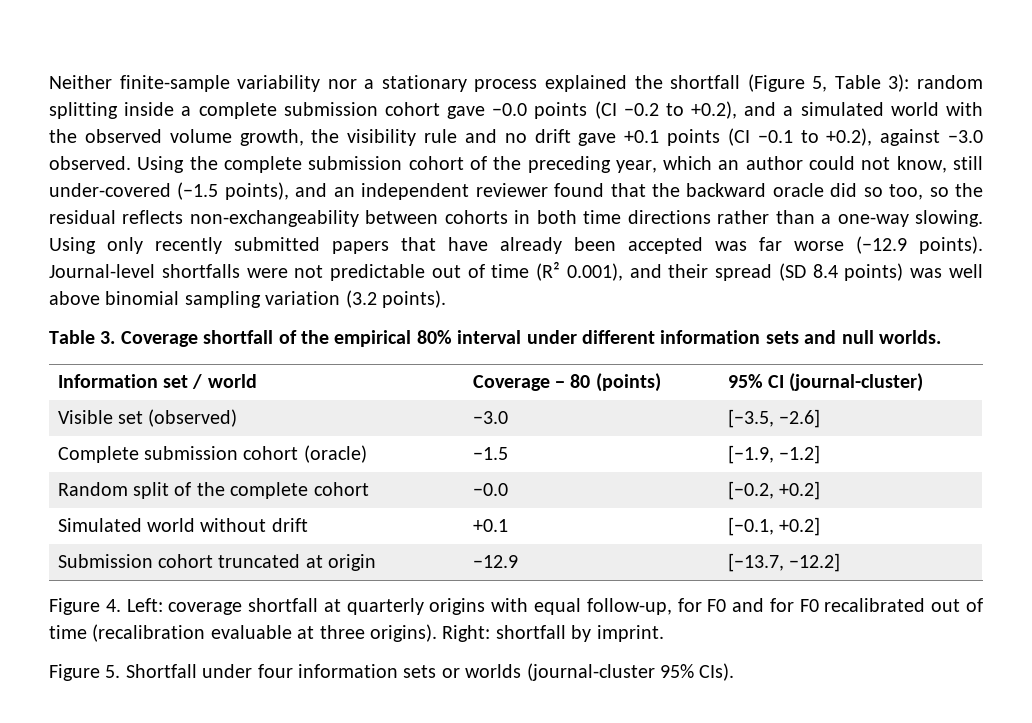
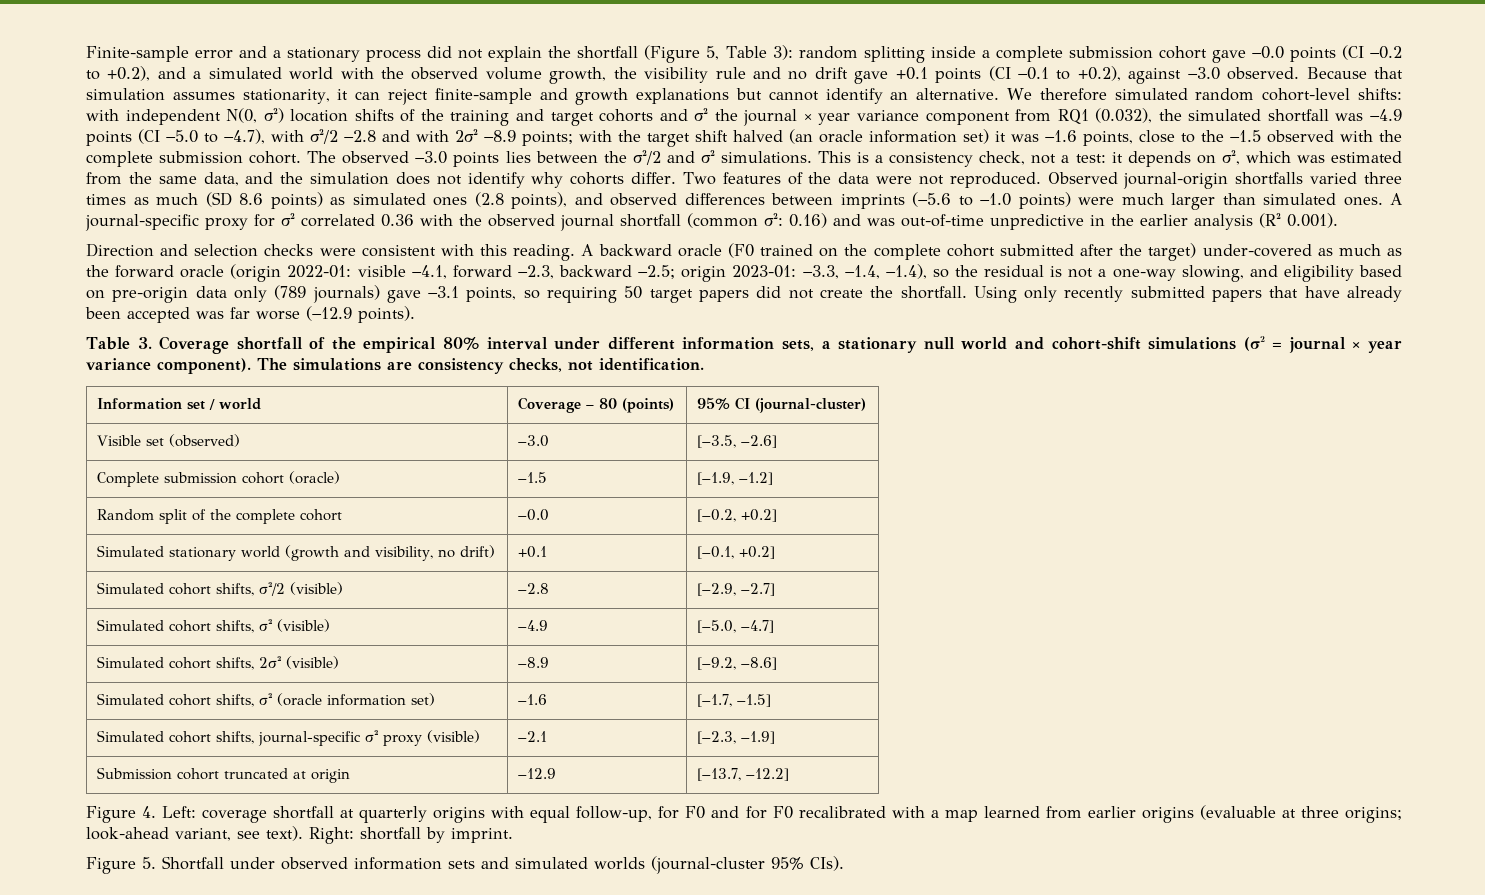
- Neither finite-sample variability nor a stationary process explained the shortfall (Figure 5, Table 3): random splitting inside a complete submission cohort gave −0.0 points (CI −0.2 to +0.2), and a simulated world with the observed volume growth, the visibility rule and no drift gave +0.1 points (CI −0.1 to +0.2), against −3.0 observed.
+ Finite-sample error and a stationary process did not explain the shortfall (Figure 5, Table 3): random splitting inside a complete submission cohort gave −0.0 points (CI −0.2 to +0.2), and a simulated world with the observed volume growth, the visibility rule and no drift gave +0.1 points (CI −0.1 to +0.2), against −3.0 observed.
- Using the complete submission cohort of the preceding year, which an author could not know, still under-covered (−1.5 points), and an independent reviewer found that the backward oracle did so too, so the residual reflects non-exchangeability between cohorts in both time directions rather than a one-way slowing.
+ Because that simulation assumes stationarity, it can reject finite-sample and growth explanations but cannot identify an alternative. We therefore simulated random cohort-level shifts: with independent N(0, σ²) location shifts of the training and target cohorts and σ² the journal × year variance component from RQ1 (0.032), the simulated shortfall was −4.9 points (CI −5.0 to −4.7), with σ²/2 −2.8 and with 2σ² −8.9 points; with the target shift halved (an oracle information set) it was −1.6 points, close to the −1.5 observed with the complete submission cohort. The observed −3.0 points lies between the σ²/2 and σ² simulations. This is a consistency check, not a test: it depends on σ², which was estimated from the same data, and the simulation does not identify why cohorts differ. Two features of the data were not reproduced. Observed journal-origin shortfalls varied three times as much (SD 8.6 points) as simulated ones (2.8 points), and observed differences between imprints (−5.6 to −1.0 points) were much larger than simulated ones. A journal-specific proxy for σ² correlated 0.36 with the observed journal shortfall (common σ²: 0.16) and was out-of-time unpredictive in the earlier analysis (R² 0.001).
+ Direction and selection checks were consistent with this reading. A backward oracle (F0 trained on the complete cohort submitted after the target) under-covered as much as the forward oracle (origin 2022-01: visible −4.1, forward −2.3, backward −2.5; origin 2023-01: −3.3, −1.4, −1.4), so the residual is not a one-way slowing, and eligibility based on pre-origin data only (789 journals) gave −3.1 points, so requiring 50 target papers did not create the shortfall.
- Journal-level shortfalls were not predictable out of time (R² 0.001), and their spread (SD 8.4 points) was well above binomial sampling variation (3.2 points).
- Table 3. Coverage shortfall of the empirical 80% interval under different information sets and null worlds.
+ Table 3. Coverage shortfall of the empirical 80% interval under different information sets, a stationary null world and cohort-shift simulations (σ² = journal × year variance component). The simulations are consistency checks, not identification.
- Simulated world without drift | +0.1 | [−0.1, +0.2]
+ Simulated stationary world (growth and visibility, no drift) | +0.1 | [−0.1, +0.2]
+ Simulated cohort shifts, σ²/2 (visible) | −2.8 | [−2.9, −2.7]
+ Simulated cohort shifts, σ² (visible) | −4.9 | [−5.0, −4.7]
+ Simulated cohort shifts, 2σ² (visible) | −8.9 | [−9.2, −8.6]
+ Simulated cohort shifts, σ² (oracle information set) | −1.6 | [−1.7, −1.5]
+ Simulated cohort shifts, journal-specific σ² proxy (visible) | −2.1 | [−2.3, −1.9]
- Figure 4. Left: coverage shortfall at quarterly origins with equal follow-up, for F0 and for F0 recalibrated out of time (recalibration evaluable at three origins).
+ Figure 4. Left: coverage shortfall at quarterly origins with equal follow-up, for F0 and for F0 recalibrated with a map learned from earlier origins (evaluable at three origins; look-ahead variant, see text).
- Figure 5. Shortfall under four information sets or worlds (journal-cluster 95% CIs).
+ Figure 5. Shortfall under observed information sets and simulated worlds (journal-cluster 95% CIs).

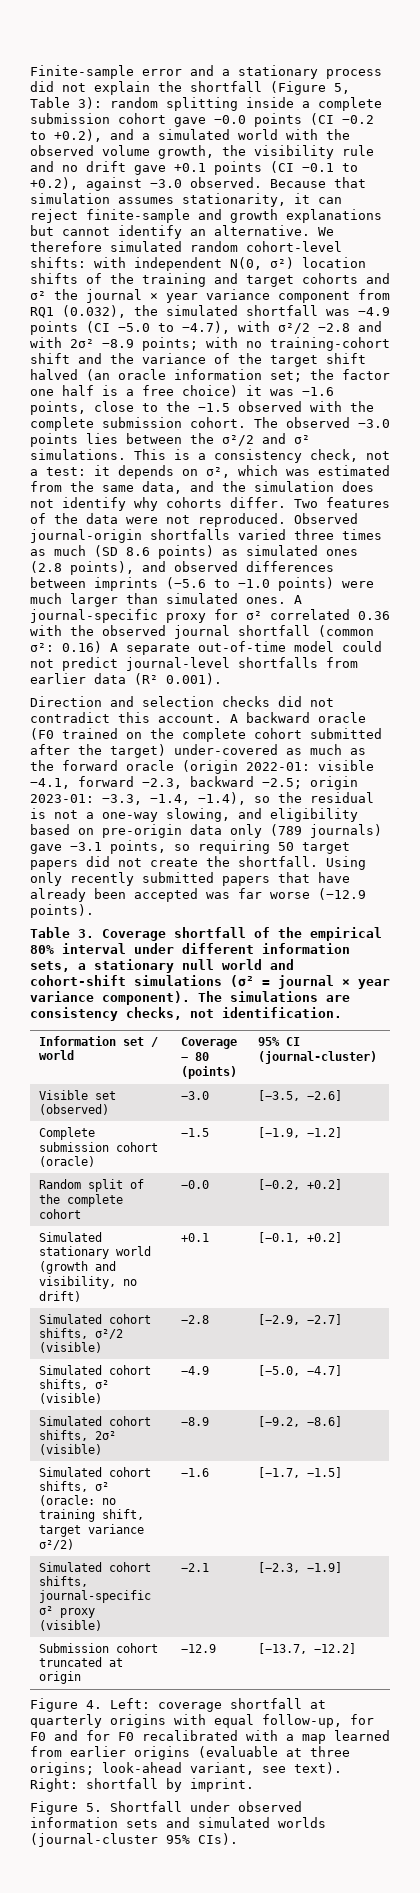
- with the target shift halved (an oracle information set) it was −1.6 points, close to the −1.5 observed with the complete submission cohort.
+ with no training-cohort shift and the variance of the target shift halved (an oracle information set; the factor one half is a free choice) it was −1.6 points, close to the −1.5 observed with the complete submission cohort.
- A journal-specific proxy for σ² correlated 0.36 with the observed journal shortfall (common σ²: 0.16) and was out-of-time unpredictive in the earlier analysis (R² 0.001).
+ A journal-specific proxy for σ² correlated 0.36 with the observed journal shortfall (common σ²: 0.16) A separate out-of-time model could not predict journal-level shortfalls from earlier data (R² 0.001).
- Direction and selection checks were consistent with this reading.
+ Direction and selection checks did not contradict this account.
- Simulated cohort shifts, σ² (oracle information set) | −1.6 | [−1.7, −1.5]
+ Simulated cohort shifts, σ² (oracle: no training shift, target variance σ²/2) | −1.6 | [−1.7, −1.5]

